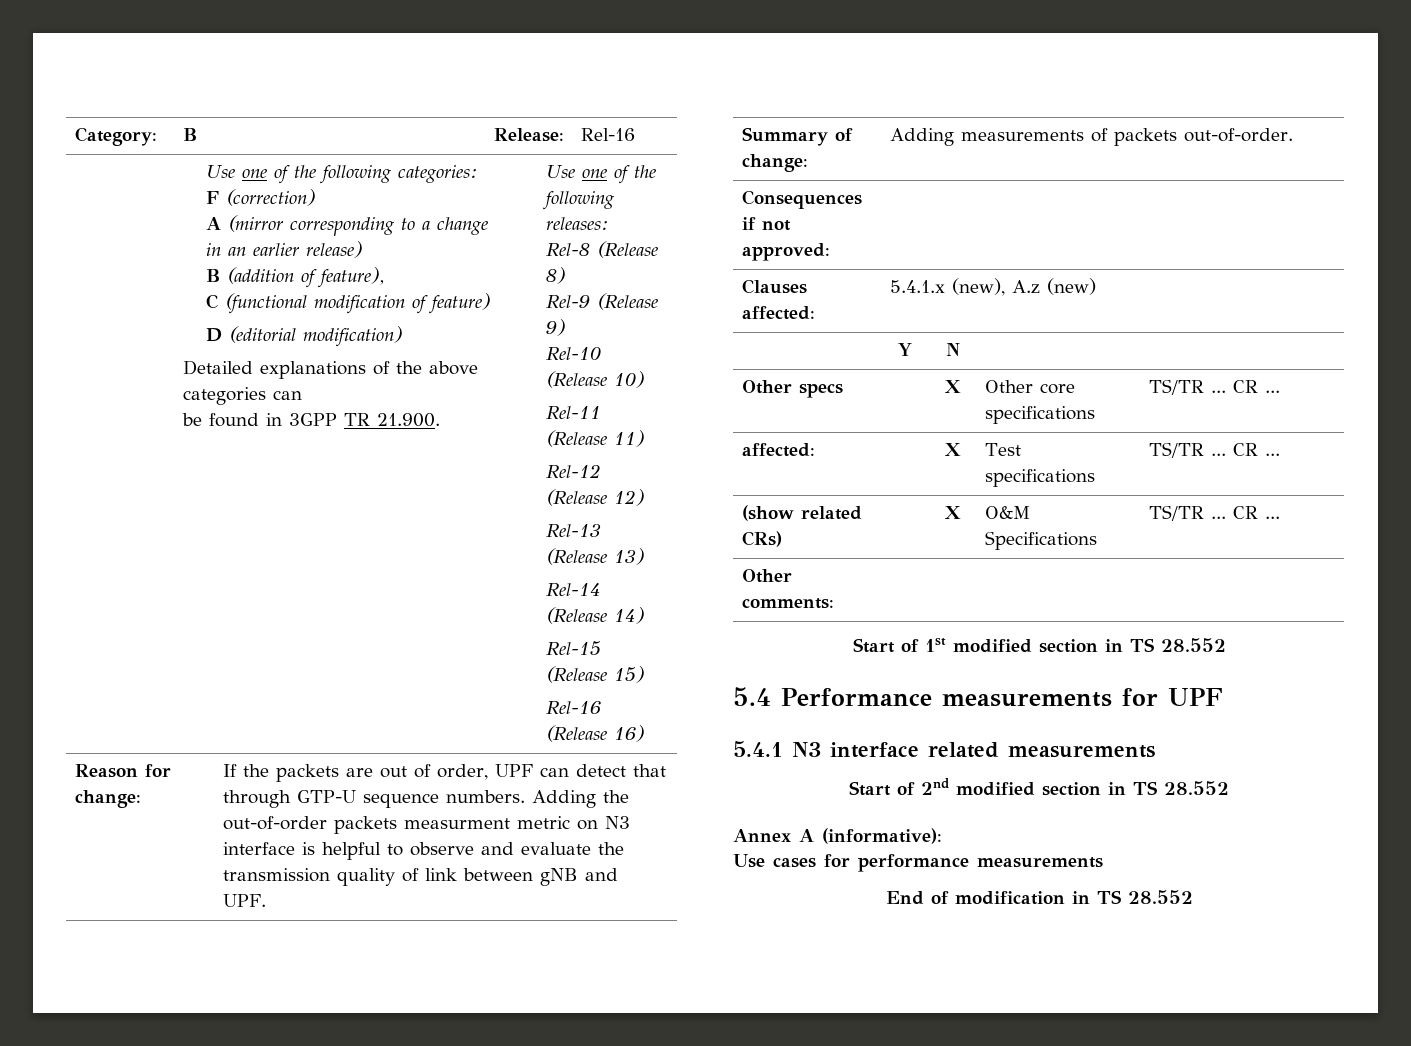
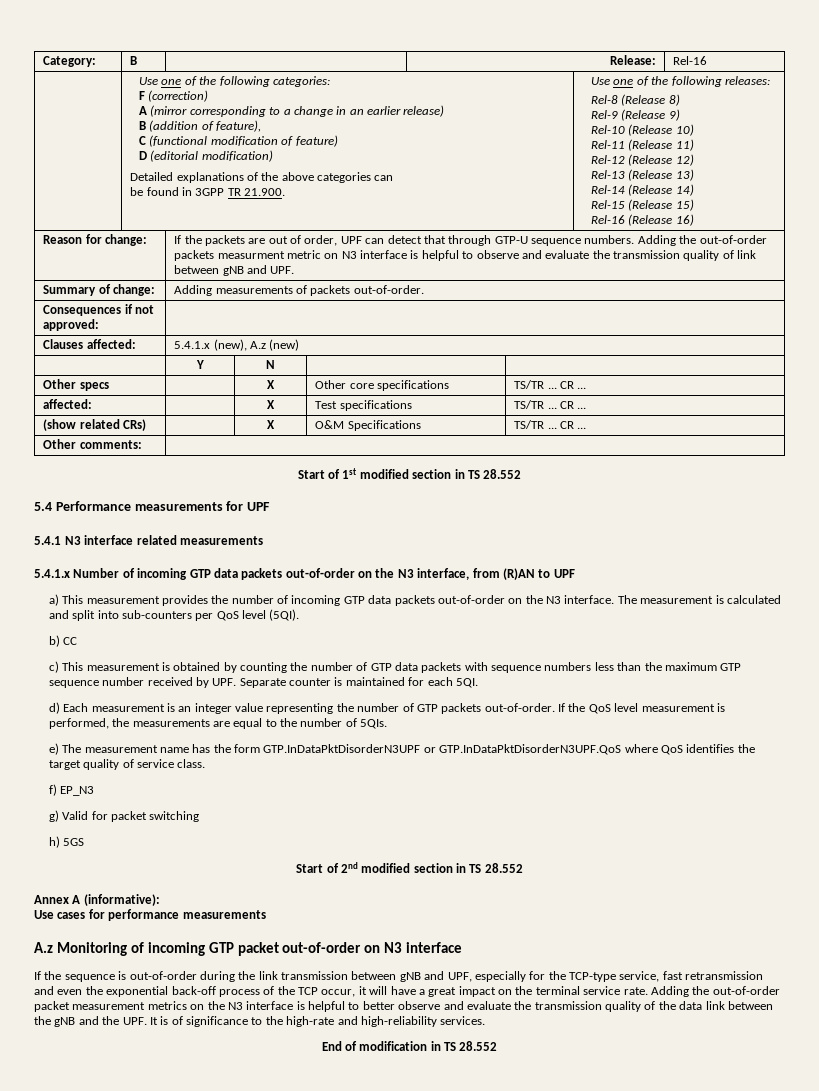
+ 5.4.1.x Number of incoming GTP data packets out-of-order on the N3 interface, from (R)AN to UPF
+ a) This measurement provides the number of incoming GTP data packets out-of-order on the N3 interface. The measurement is calculated and split into sub-counters per QoS level (5QI).
+ b) CC
+ c) This measurement is obtained by counting the number of GTP data packets with sequence numbers less than the maximum GTP sequence number received by UPF. Separate counter is maintained for each 5QI.
+ d) Each measurement is an integer value representing the number of GTP packets out-of-order. If the QoS level measurement is performed, the measurements are equal to the number of 5QIs.
+ e) The measurement name has the form GTP.InDataPktDisorderN3UPF or GTP.InDataPktDisorderN3UPF.QoS where QoS identifies the target quality of service class.
+ f) EP_N3
+ g) Valid for packet switching
+ h) 5GS
+ A.z Monitoring of incoming GTP packet out-of-order on N3 interface
+ If the sequence is out-of-order during the link transmission between gNB and UPF, especially for the TCP-type service, fast retransmission and even the exponential back-off process of the TCP occur, it will have a great impact on the terminal service rate. Adding the out-of-order packet measurement metrics on the N3 interface is helpful to better observe and evaluate the transmission quality of the data link between the gNB and the UPF. It is of significance to the high-rate and high-reliability services.

